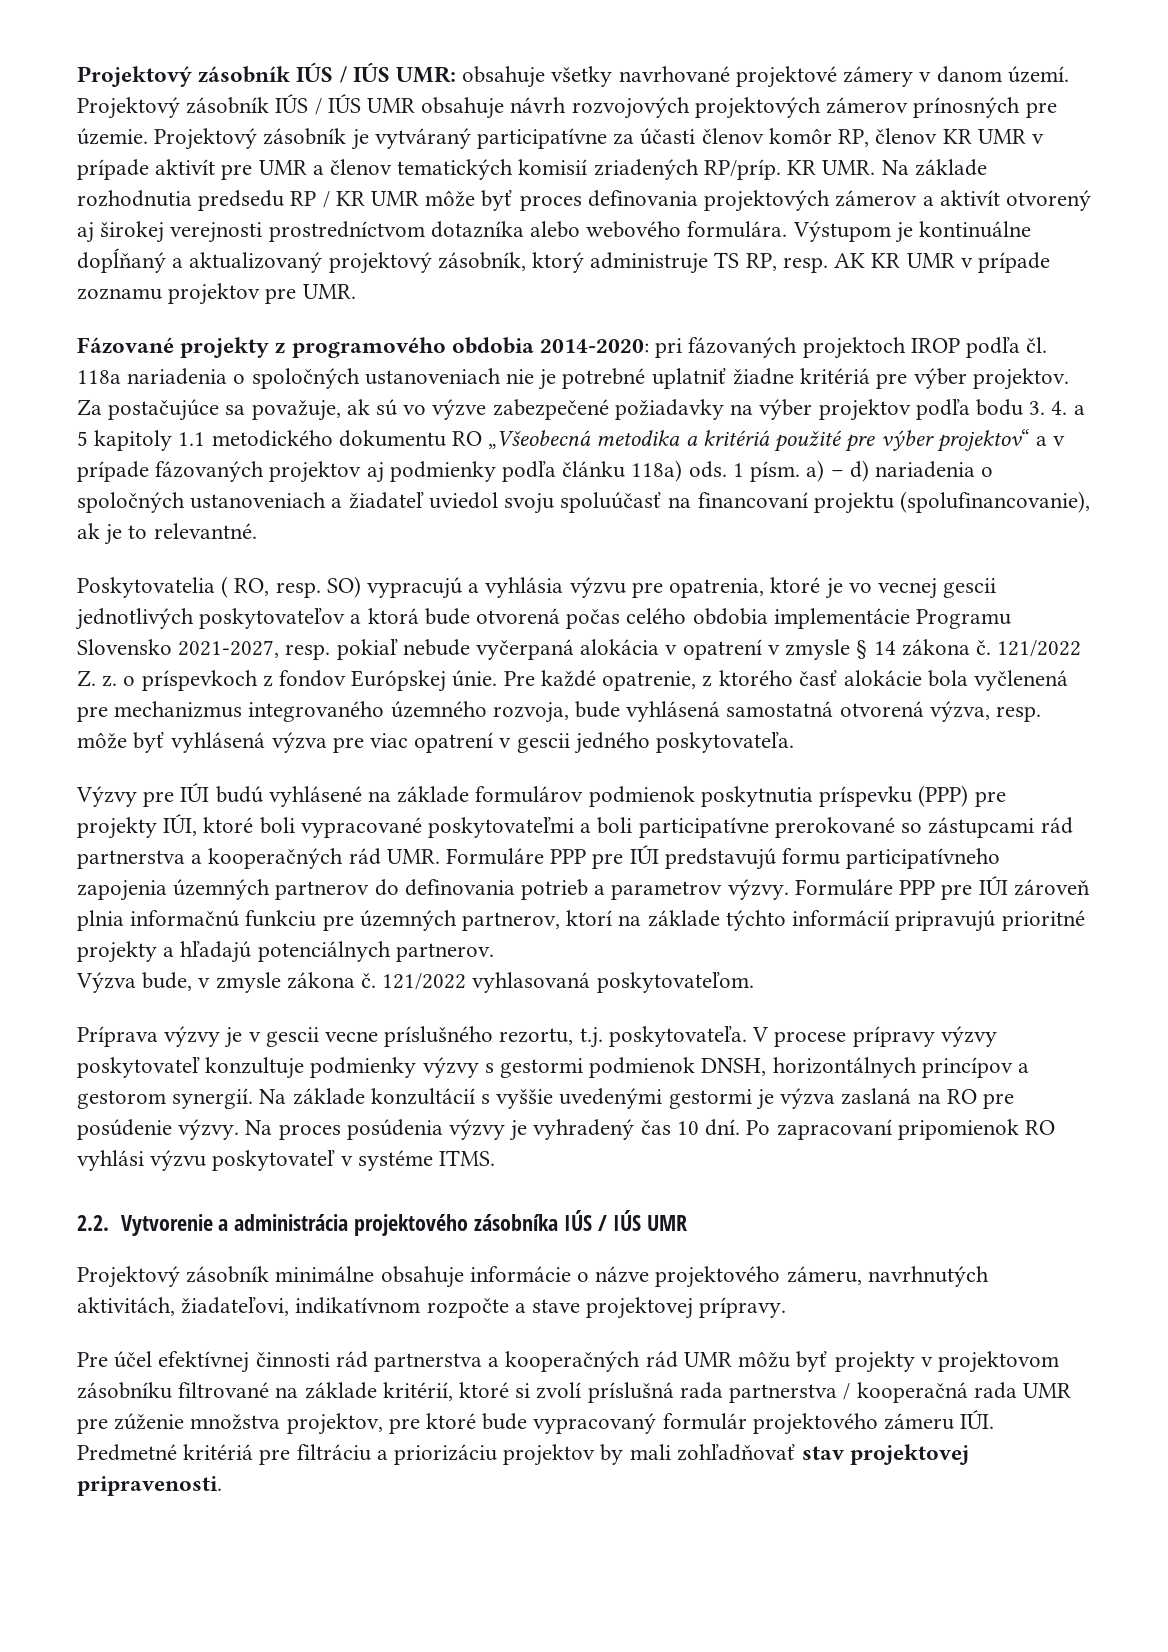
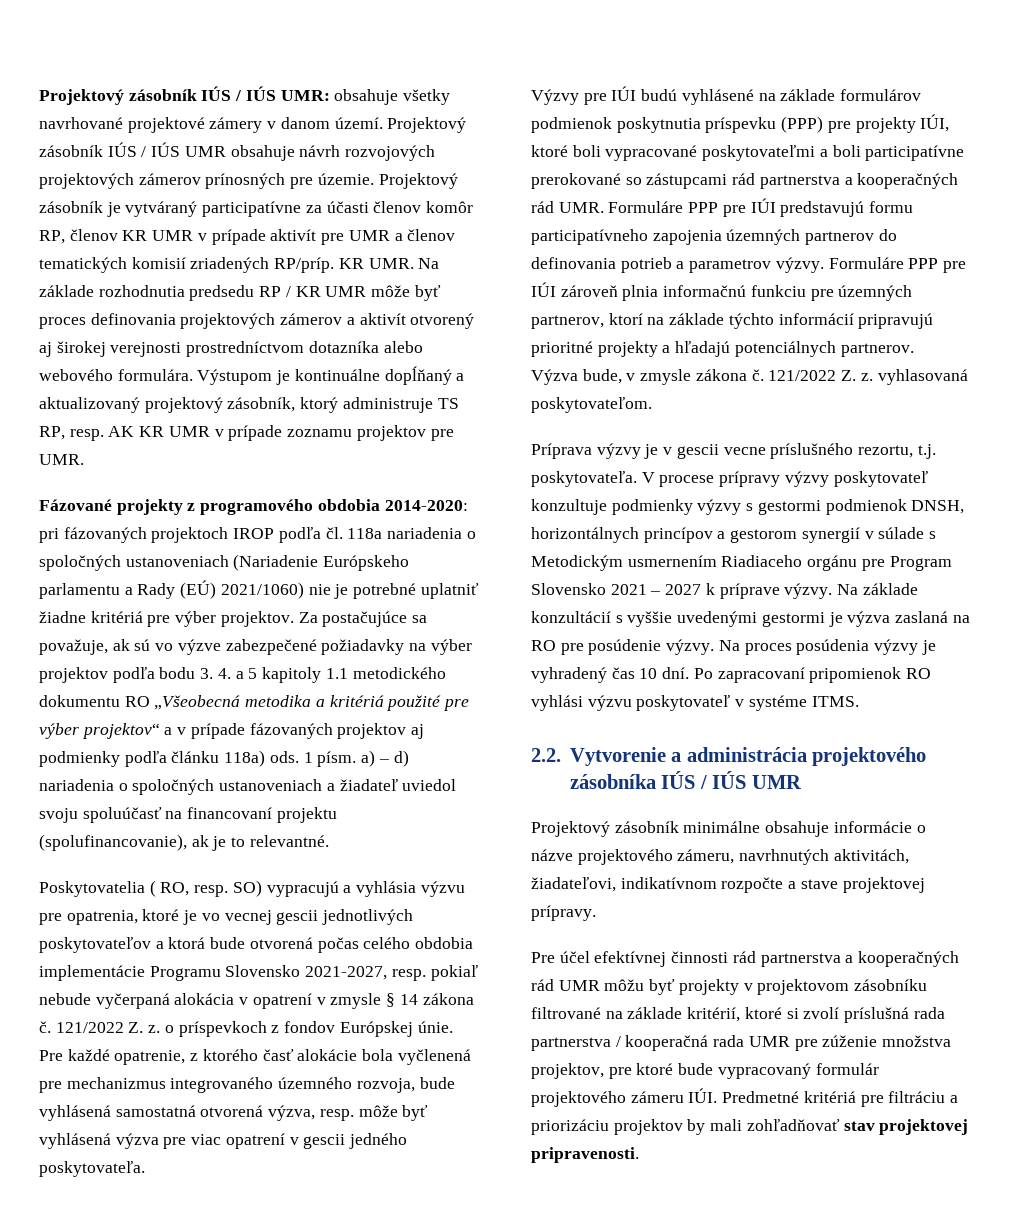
- Fázované projekty z programového obdobia 2014-2020: pri fázovaných projektoch IROP podľa čl. 118a nariadenia o spoločných ustanoveniach nie je potrebné uplatniť žiadne kritériá pre výber projektov.
+ Fázované projekty z programového obdobia 2014-2020: pri fázovaných projektoch IROP podľa čl. 118a nariadenia o spoločných ustanoveniach (Nariadenie Európskeho parlamentu a Rady (EÚ) 2021/1060) nie je potrebné uplatniť žiadne kritériá pre výber projektov.
- 121/2022 vyhlasovaná poskytovateľom.
+ 121/2022 Z. z. vyhlasovaná poskytovateľom.
- V procese prípravy výzvy poskytovateľ konzultuje podmienky výzvy s gestormi podmienok DNSH, horizontálnych princípov a gestorom synergií.
+ V procese prípravy výzvy poskytovateľ konzultuje podmienky výzvy s gestormi podmienok DNSH, horizontálnych princípov a gestorom synergií v súlade s Metodickým usmernením Riadiaceho orgánu pre Program Slovensko 2021 – 2027 k príprave výzvy.

